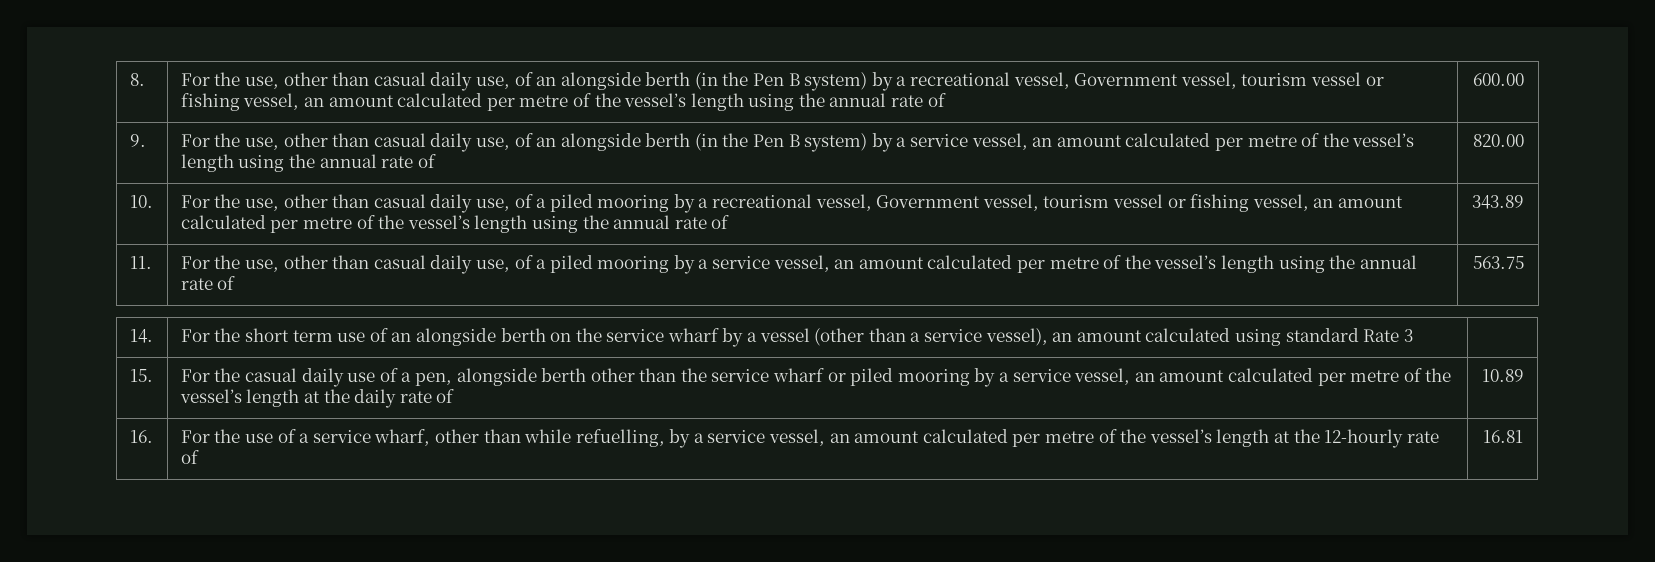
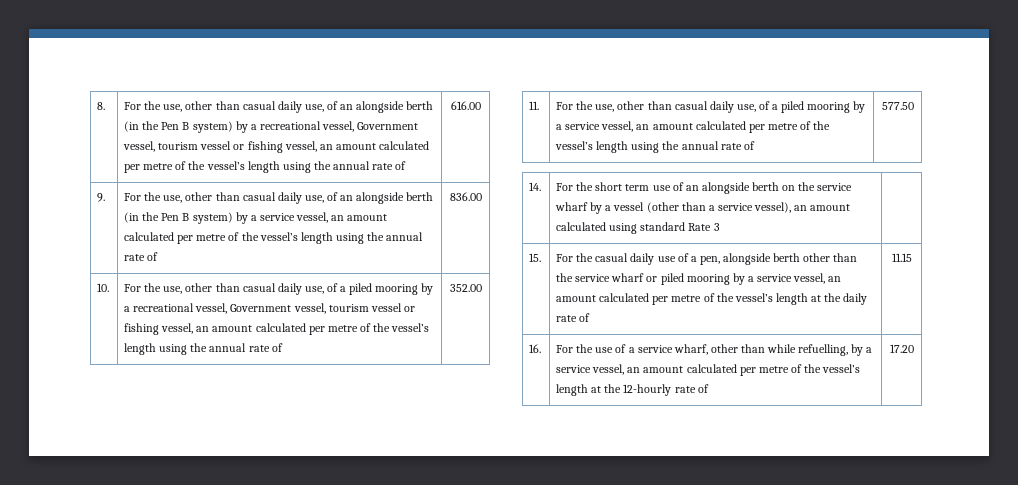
- 600.00
+ 616.00
- 9. | For the use, other than casual daily use, of an alongside berth (in the Pen B system) by a service vessel, an amount calculated per metre of the vessel’s length using the annual rate of | 820.00
+ 9. | For the use, other than casual daily use, of an alongside berth (in the Pen B system) by a service vessel, an amount calculated per metre of the vessel’s length using the annual rate of | 836.00
- 10. | For the use, other than casual daily use, of a piled mooring by a recreational vessel, Government vessel, tourism vessel or fishing vessel, an amount calculated per metre of the vessel’s length using the annual rate of | 343.89
+ 10. | For the use, other than casual daily use, of a piled mooring by a recreational vessel, Government vessel, tourism vessel or fishing vessel, an amount calculated per metre of the vessel’s length using the annual rate of | 352.00
- 11. | For the use, other than casual daily use, of a piled mooring by a service vessel, an amount calculated per metre of the vessel’s length using the annual rate of | 563.75
+ 11. | For the use, other than casual daily use, of a piled mooring by a service vessel, an amount calculated per metre of the vessel’s length using the annual rate of | 577.50
- 15. | For the casual daily use of a pen, alongside berth other than the service wharf or piled mooring by a service vessel, an amount calculated per metre of the vessel’s length at the daily rate of | 10.89
+ 15. | For the casual daily use of a pen, alongside berth other than the service wharf or piled mooring by a service vessel, an amount calculated per metre of the vessel’s length at the daily rate of | 11.15
- 16. | For the use of a service wharf, other than while refuelling, by a service vessel, an amount calculated per metre of the vessel’s length at the 12-hourly rate of | 16.81
+ 16. | For the use of a service wharf, other than while refuelling, by a service vessel, an amount calculated per metre of the vessel’s length at the 12-hourly rate of | 17.20

